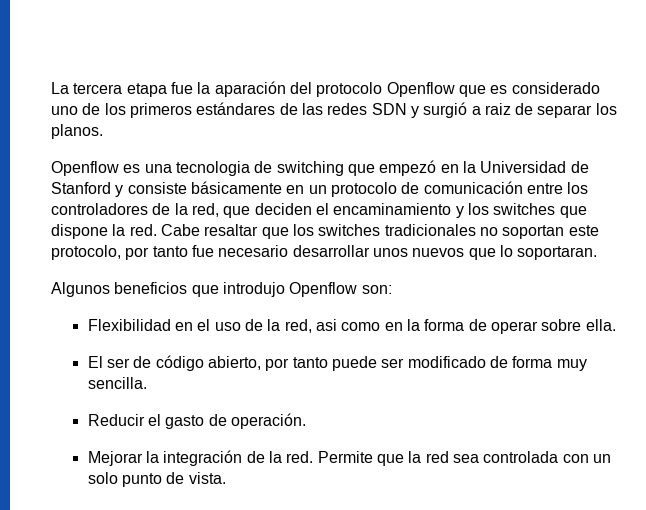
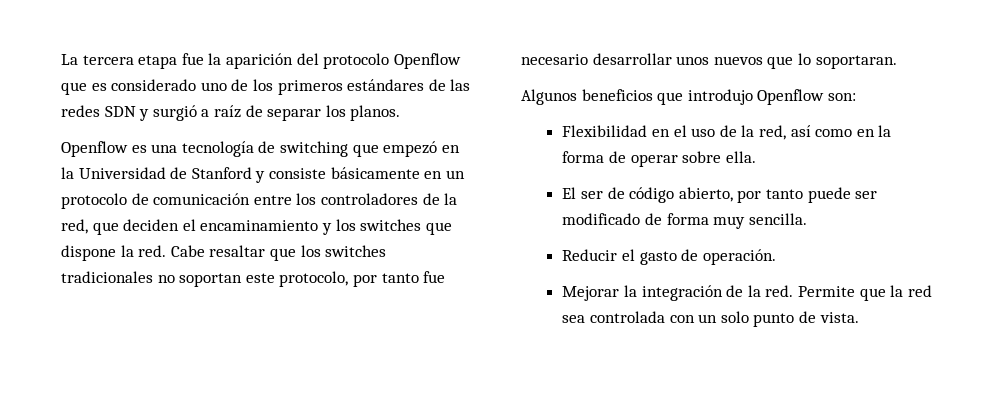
- La tercera etapa fue la aparación del protocolo Openflow que es considerado uno de los primeros estándares de las redes SDN y surgió a raiz de separar los planos.
+ La tercera etapa fue la aparición del protocolo Openflow que es considerado uno de los primeros estándares de las redes SDN y surgió a raíz de separar los planos.
- Openflow es una tecnologia de switching que empezó en la Universidad de Stanford y consiste básicamente en un protocolo de comunicación entre los controladores de la red, que deciden el encaminamiento y los switches que dispone la red.
+ Openflow es una tecnología de switching que empezó en la Universidad de Stanford y consiste básicamente en un protocolo de comunicación entre los controladores de la red, que deciden el encaminamiento y los switches que dispone la red.
- Flexibilidad en el uso de la red, asi como en la forma de operar sobre ella.
+ Flexibilidad en el uso de la red, así como en la forma de operar sobre ella.

